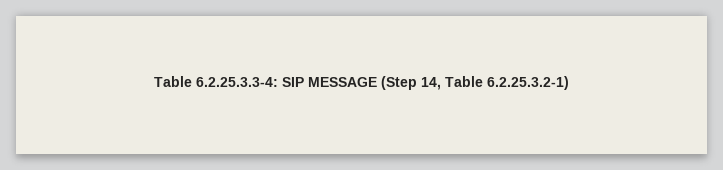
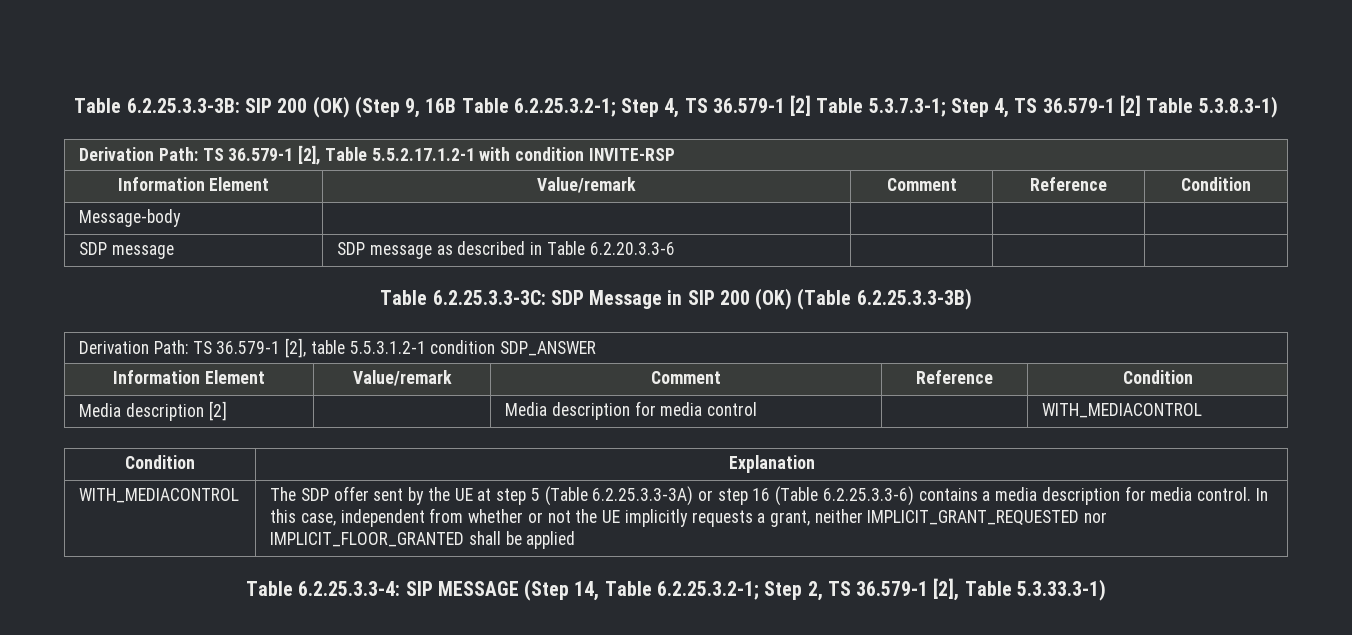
- Table 6.2.25.3.3-4: SIP MESSAGE (Step 14, Table 6.2.25.3.2-1)
+ Table 6.2.25.3.3-3B: SIP 200 (OK) (Step 9, 16B Table 6.2.25.3.2-1; Step 4, TS 36.579-1 [2] Table 5.3.7.3-1; Step 4, TS 36.579-1 [2] Table 5.3.8.3-1)
+ Derivation Path: TS 36.579-1 [2], Table 5.5.2.17.1.2-1 with condition INVITE-RSP
+ Information Element | Value/remark | Comment | Reference | Condition
+ Message-body | | | |
+ SDP message | SDP message as described in Table 6.2.20.3.3-6 | | |
+ Table 6.2.25.3.3-3C: SDP Message in SIP 200 (OK) (Table 6.2.25.3.3-3B)
+ Derivation Path: TS 36.579-1 [2], table 5.5.3.1.2-1 condition SDP_ANSWER
+ Information Element | Value/remark | Comment | Reference | Condition
+ Media description [2] | | Media description for media control | | WITH_MEDIACONTROL
+ Condition | Explanation
+ WITH_MEDIACONTROL | The SDP offer sent by the UE at step 5 (Table 6.2.25.3.3-3A) or step 16 (Table 6.2.25.3.3-6) contains a media description for media control. In this case, independent from whether or not the UE implicitly requests a grant, neither IMPLICIT_GRANT_REQUESTED nor IMPLICIT_FLOOR_GRANTED shall be applied
+ Table 6.2.25.3.3-4: SIP MESSAGE (Step 14, Table 6.2.25.3.2-1; Step 2, TS 36.579-1 [2], Table 5.3.33.3-1)

